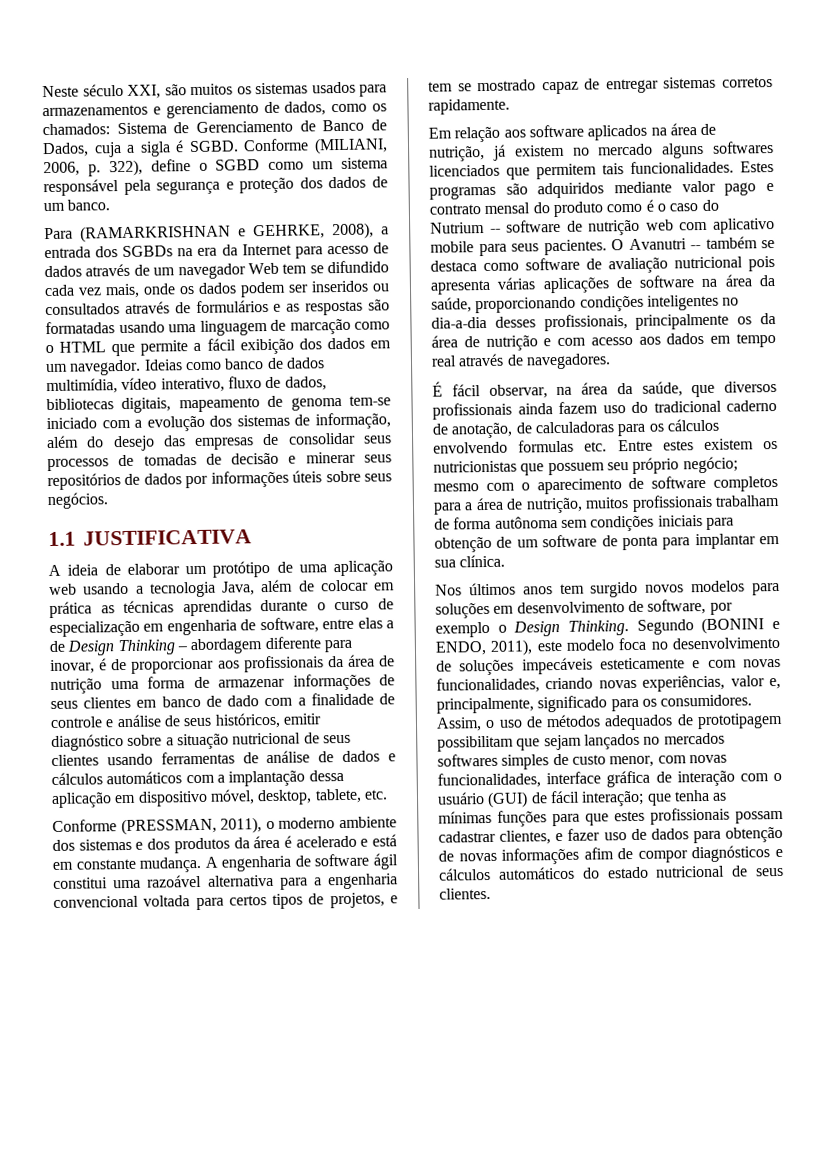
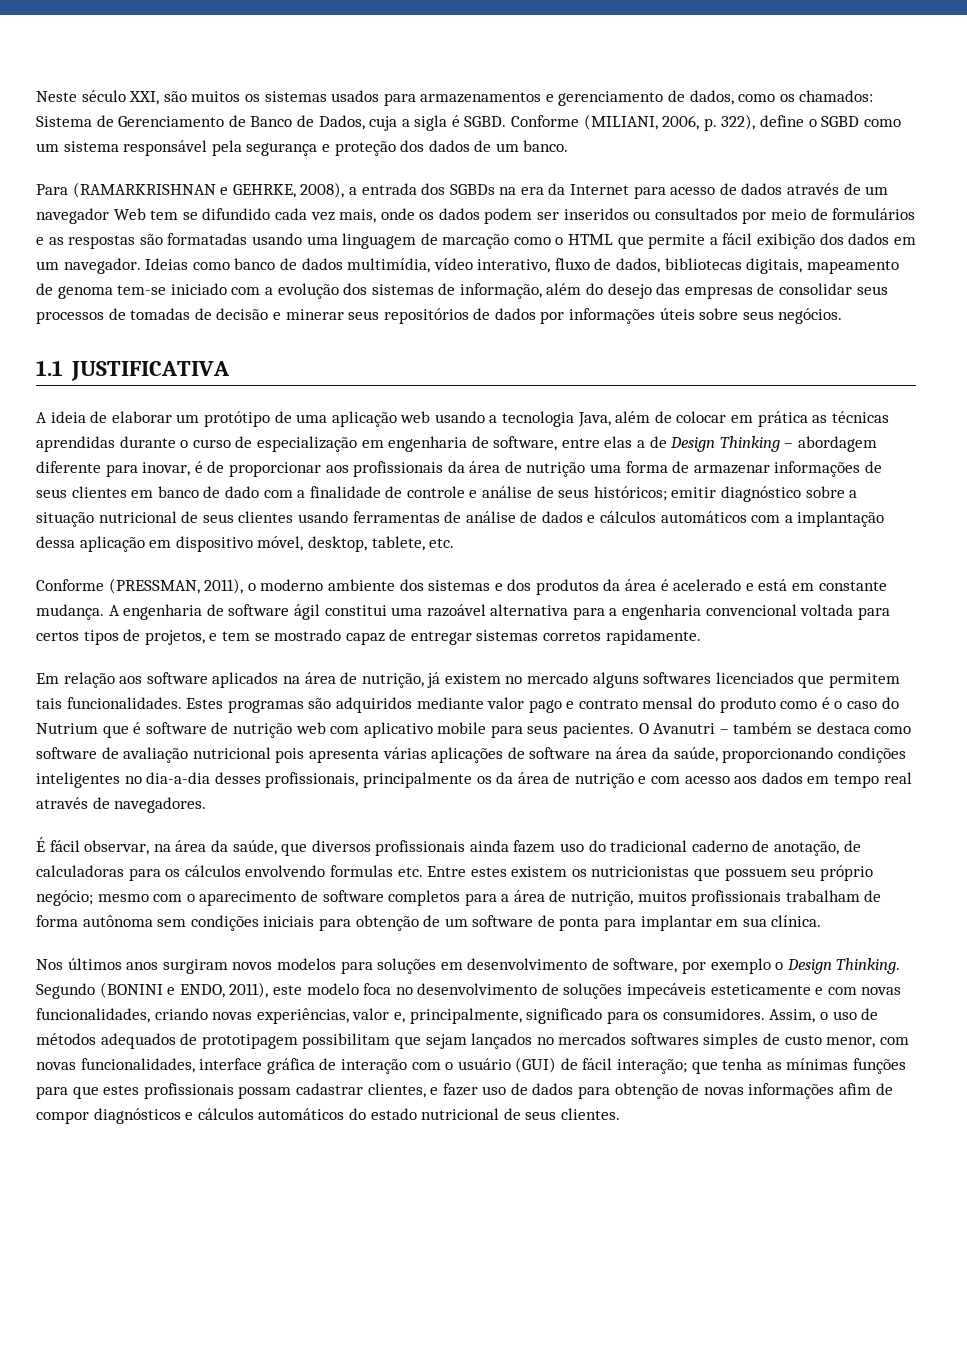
- Para (RAMARKRISHNAN e GEHRKE, 2008), a entrada dos SGBDs na era da Internet para acesso de dados através de um navegador Web tem se difundido cada vez mais, onde os dados podem ser inseridos ou consultados através de formulários e as respostas são formatadas usando uma linguagem de marcação como o HTML que permite a fácil exibição dos dados em um navegador.
+ Para (RAMARKRISHNAN e GEHRKE, 2008), a entrada dos SGBDs na era da Internet para acesso de dados através de um navegador Web tem se difundido cada vez mais, onde os dados podem ser inseridos ou consultados por meio de formulários e as respostas são formatadas usando uma linguagem de marcação como o HTML que permite a fácil exibição dos dados em um navegador.
- A ideia de elaborar um protótipo de uma aplicação web usando a tecnologia Java, além de colocar em prática as técnicas aprendidas durante o curso de especialização em engenharia de software, entre elas a de Design Thinking – abordagem diferente para inovar, é de proporcionar aos profissionais da área de nutrição uma forma de armazenar informações de seus clientes em banco de dado com a finalidade de controle e análise de seus históricos, emitir diagnóstico sobre a situação nutricional de seus clientes usando ferramentas de análise de dados e cálculos automáticos com a implantação dessa aplicação em dispositivo móvel, desktop, tablete, etc.
+ A ideia de elaborar um protótipo de uma aplicação web usando a tecnologia Java, além de colocar em prática as técnicas aprendidas durante o curso de especialização em engenharia de software, entre elas a de Design Thinking – abordagem diferente para inovar, é de proporcionar aos profissionais da área de nutrição uma forma de armazenar informações de seus clientes em banco de dado com a finalidade de controle e análise de seus históricos; emitir diagnóstico sobre a situação nutricional de seus clientes usando ferramentas de análise de dados e cálculos automáticos com a implantação dessa aplicação em dispositivo móvel, desktop, tablete, etc.
- Estes programas são adquiridos mediante valor pago e contrato mensal do produto como é o caso do Nutrium -- software de nutrição web com aplicativo mobile para seus pacientes.
+ Estes programas são adquiridos mediante valor pago e contrato mensal do produto como é o caso do Nutrium que é software de nutrição web com aplicativo mobile para seus pacientes.
- O Avanutri -- também se destaca como software de avaliação nutricional pois apresenta várias aplicações de software na área da saúde, proporcionando condições inteligentes no dia-a-dia desses profissionais, principalmente os da área de nutrição e com acesso aos dados em tempo real através de navegadores.
+ O Avanutri – também se destaca como software de avaliação nutricional pois apresenta várias aplicações de software na área da saúde, proporcionando condições inteligentes no dia-a-dia desses profissionais, principalmente os da área de nutrição e com acesso aos dados em tempo real através de navegadores.
- Nos últimos anos tem surgido novos modelos para soluções em desenvolvimento de software, por exemplo o Design Thinking.
+ Nos últimos anos surgiram novos modelos para soluções em desenvolvimento de software, por exemplo o Design Thinking.

